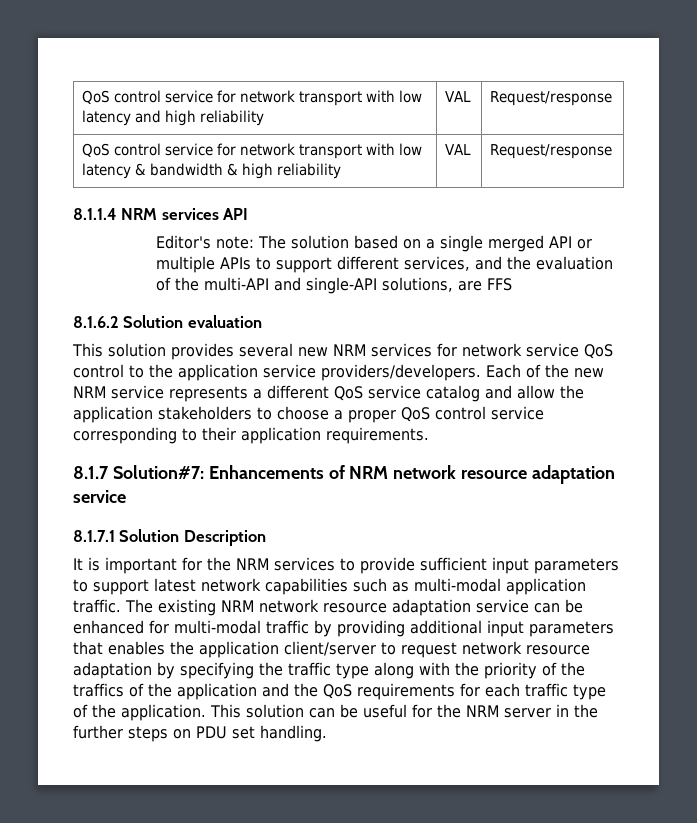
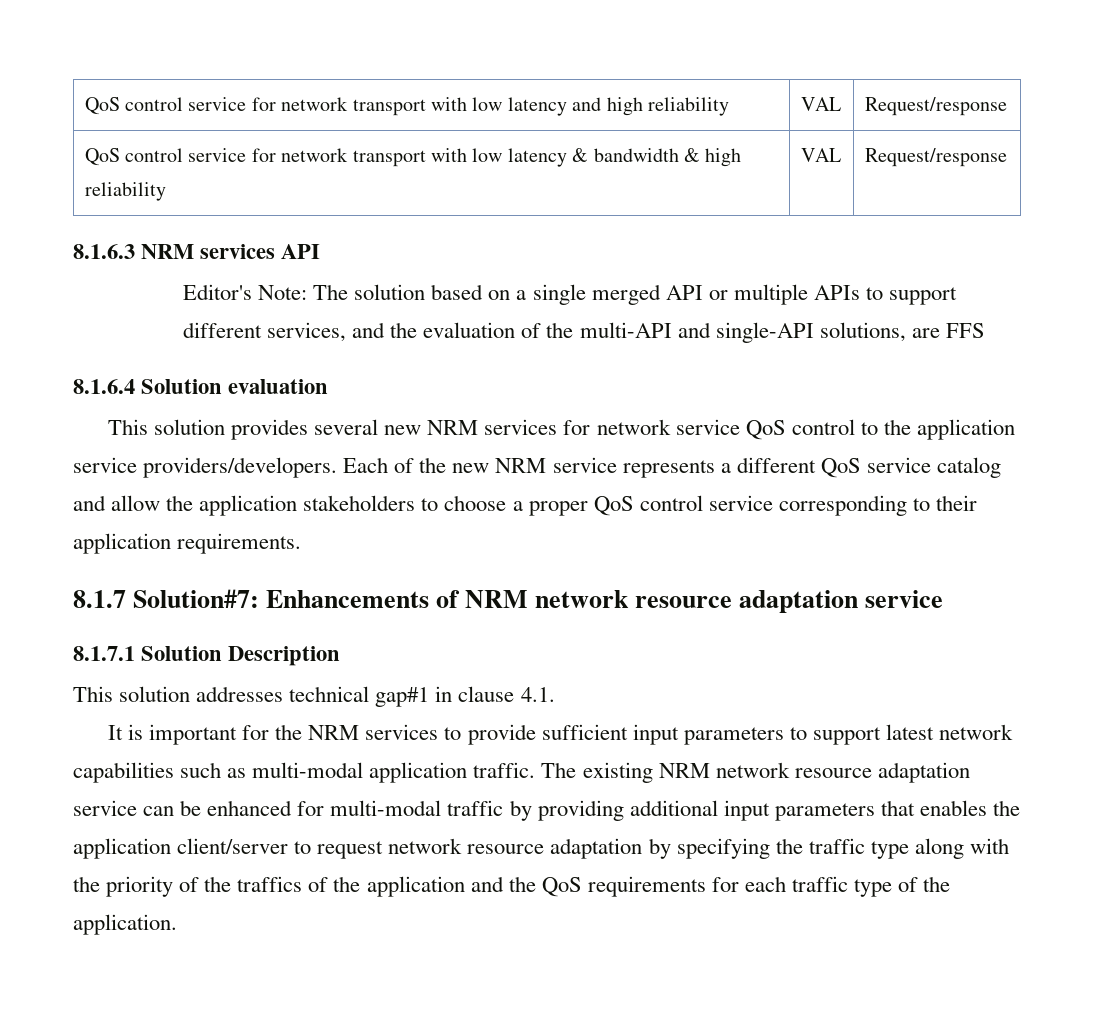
- 8.1.1.4 NRM services API
+ 8.1.6.3 NRM services API
- Editor's note: The solution based on a single merged API or multiple APIs to support different services, and the evaluation of the multi-API and single-API solutions, are FFS
+ Editor's Note: The solution based on a single merged API or multiple APIs to support different services, and the evaluation of the multi-API and single-API solutions, are FFS
- 8.1.6.2 Solution evaluation
+ 8.1.6.4 Solution evaluation
+ This solution addresses technical gap#1 in clause 4.1.
- This solution can be useful for the NRM server in the further steps on PDU set handling.

